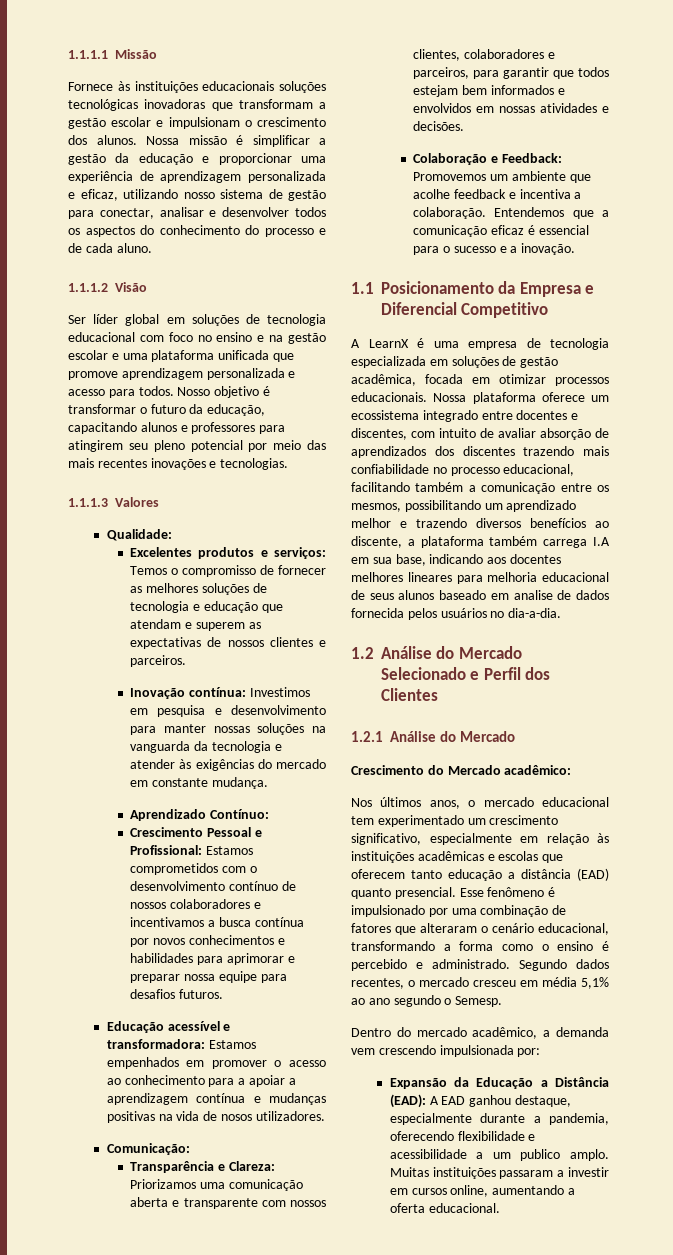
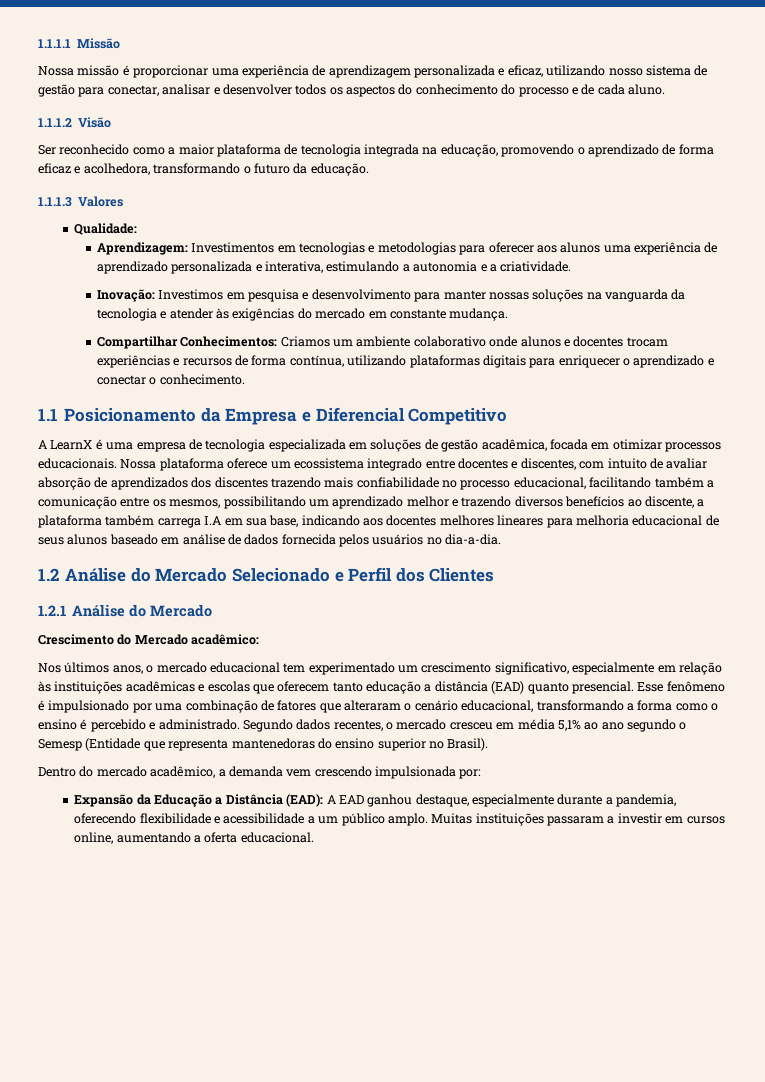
- Fornece às instituições educacionais soluções tecnológicas inovadoras que transformam a gestão escolar e impulsionam o crescimento dos alunos. Nossa missão é simplificar a gestão da educação e proporcionar uma experiência de aprendizagem personalizada e eficaz, utilizando nosso sistema de gestão para conectar, analisar e desenvolver todos os aspectos do conhecimento do processo e de cada aluno.
+ Nossa missão é proporcionar uma experiência de aprendizagem personalizada e eficaz, utilizando nosso sistema de gestão para conectar, analisar e desenvolver todos os aspectos do conhecimento do processo e de cada aluno.
- Ser líder global em soluções de tecnologia educacional com foco no ensino e na gestão escolar e uma plataforma unificada que promove aprendizagem personalizada e acesso para todos. Nosso objetivo é transformar o futuro da educação, capacitando alunos e professores para atingirem seu pleno potencial por meio das mais recentes inovações e tecnologias.
+ Ser reconhecido como a maior plataforma de tecnologia integrada na educação, promovendo o aprendizado de forma eficaz e acolhedora, transformando o futuro da educação.
  1.1.1.3 Valores
  Qualidade:
- Excelentes produtos e serviços: Temos o compromisso de fornecer as melhores soluções de tecnologia e educação que atendam e superem as expectativas de nossos clientes e parceiros.
- Inovação contínua: Investimos em pesquisa e desenvolvimento para manter nossas soluções na vanguarda da tecnologia e atender às exigências do mercado em constante mudança.
+ Aprendizagem: Investimentos em tecnologias e metodologias para oferecer aos alunos uma experiência de aprendizado personalizada e interativa, estimulando a autonomia e a criatividade.
+ Inovação: Investimos em pesquisa e desenvolvimento para manter nossas soluções na vanguarda da tecnologia e atender às exigências do mercado em constante mudança.
- Aprendizado Contínuo:
- Crescimento Pessoal e Profissional: Estamos comprometidos com o desenvolvimento contínuo de nossos colaboradores e incentivamos a busca contínua por novos conhecimentos e habilidades para aprimorar e preparar nossa equipe para desafios futuros.
- Educação acessível e transformadora: Estamos empenhados em promover o acesso ao conhecimento para a apoiar a aprendizagem contínua e mudanças positivas na vida de nosos utilizadores.
- Comunicação:
- Transparência e Clareza: Priorizamos uma comunicação aberta e transparente com nossos clientes, colaboradores e parceiros, para garantir que todos estejam bem informados e envolvidos em nossas atividades e decisões.
- Colaboração e Feedback: Promovemos um ambiente que acolhe feedback e incentiva a colaboração. Entendemos que a comunicação eficaz é essencial para o sucesso e a inovação.
+ Compartilhar Conhecimentos: Criamos um ambiente colaborativo onde alunos e docentes trocam experiências e recursos de forma contínua, utilizando plataformas digitais para enriquecer o aprendizado e conectar o conhecimento.
- Nossa plataforma oferece um ecossistema integrado entre docentes e discentes, com intuito de avaliar absorção de aprendizados dos discentes trazendo mais confiabilidade no processo educacional, facilitando também a comunicação entre os mesmos, possibilitando um aprendizado melhor e trazendo diversos benefícios ao discente, a plataforma também carrega I.A em sua base, indicando aos docentes melhores lineares para melhoria educacional de seus alunos baseado em analise de dados fornecida pelos usuários no dia-a-dia.
+ Nossa plataforma oferece um ecossistema integrado entre docentes e discentes, com intuito de avaliar absorção de aprendizados dos discentes trazendo mais confiabilidade no processo educacional, facilitando também a comunicação entre os mesmos, possibilitando um aprendizado melhor e trazendo diversos benefícios ao discente, a plataforma também carrega I.A em sua base, indicando aos docentes melhores lineares para melhoria educacional de seus alunos baseado em análise de dados fornecida pelos usuários no dia-a-dia.
- Segundo dados recentes, o mercado cresceu em média 5,1% ao ano segundo o Semesp.
+ Segundo dados recentes, o mercado cresceu em média 5,1% ao ano segundo o Semesp (Entidade que representa mantenedoras do ensino superior no Brasil).
- Expansão da Educação a Distância (EAD): A EAD ganhou destaque, especialmente durante a pandemia, oferecendo flexibilidade e acessibilidade a um publico amplo.
+ Expansão da Educação a Distância (EAD): A EAD ganhou destaque, especialmente durante a pandemia, oferecendo flexibilidade e acessibilidade a um público amplo.

